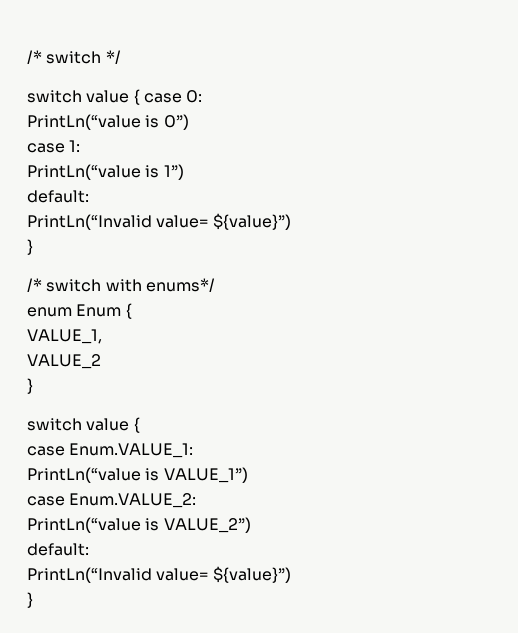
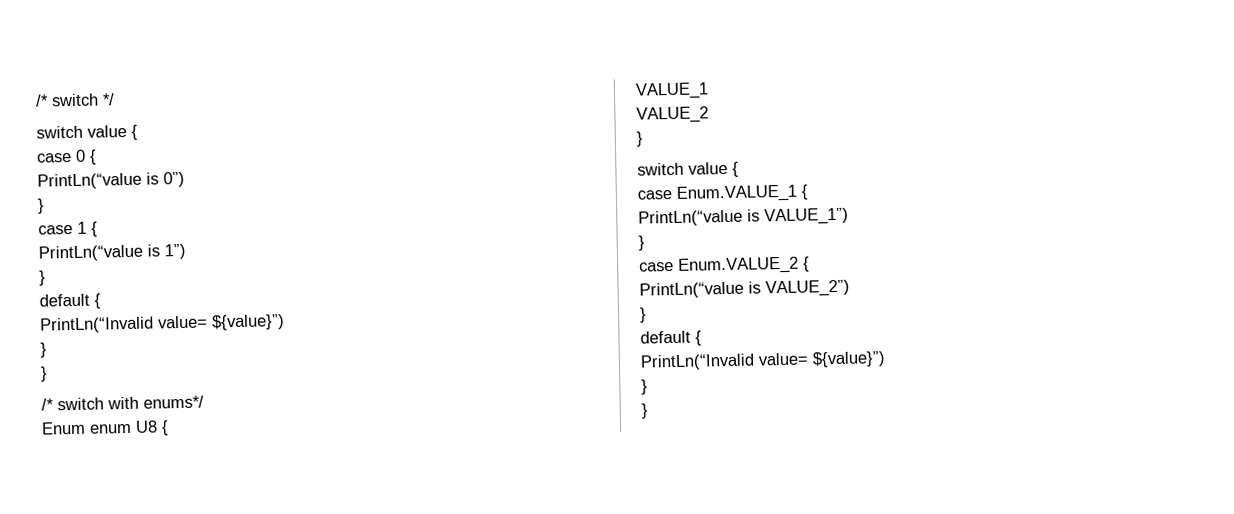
  /* switch */
- switch value { case 0:
+ switch value {
+ case 0 {
  PrintLn(“value is 0”)
- case 1:
+ }
+ case 1 {
  PrintLn(“value is 1”)
- default:
+ }
+ default {
  PrintLn(“Invalid value= ${value}”)
+ }
- enum Enum {
- VALUE_1,
+ Enum enum U8 {
+ VALUE_1
- case Enum.VALUE_1:
+ case Enum.VALUE_1 {
  PrintLn(“value is VALUE_1”)
- case Enum.VALUE_2:
+ }
+ case Enum.VALUE_2 {
  PrintLn(“value is VALUE_2”)
- default:
+ }
+ default {
  PrintLn(“Invalid value= ${value}”)
+ }

